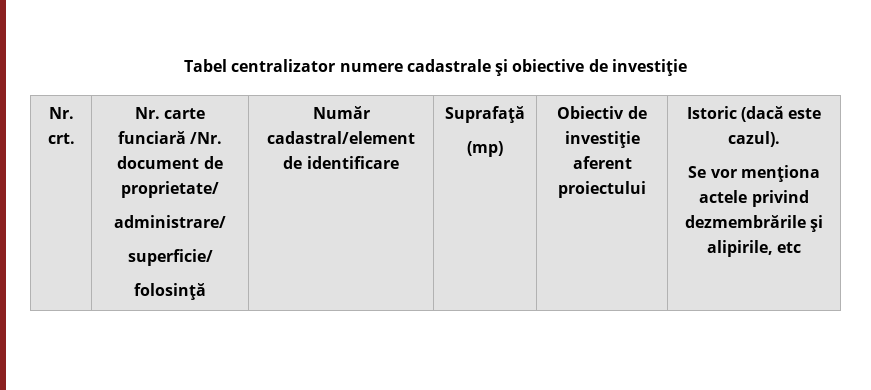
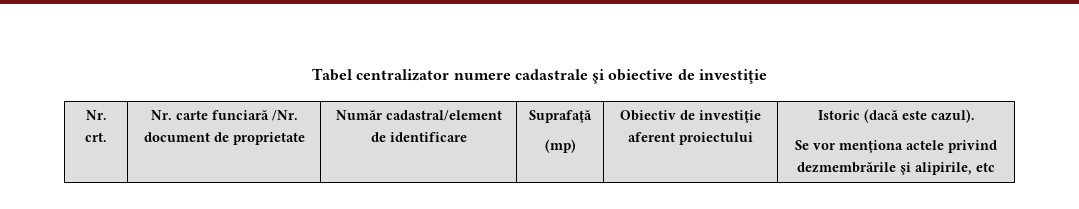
- Nr. crt. | Nr. carte funciară /Nr. document de proprietate/
- administrare/
- superficie/
- folosinţă | Număr cadastral/element de identificare | Suprafaţă
+ Nr. crt. | Nr. carte funciară /Nr. document de proprietate | Număr cadastral/element de identificare | Suprafaţă

